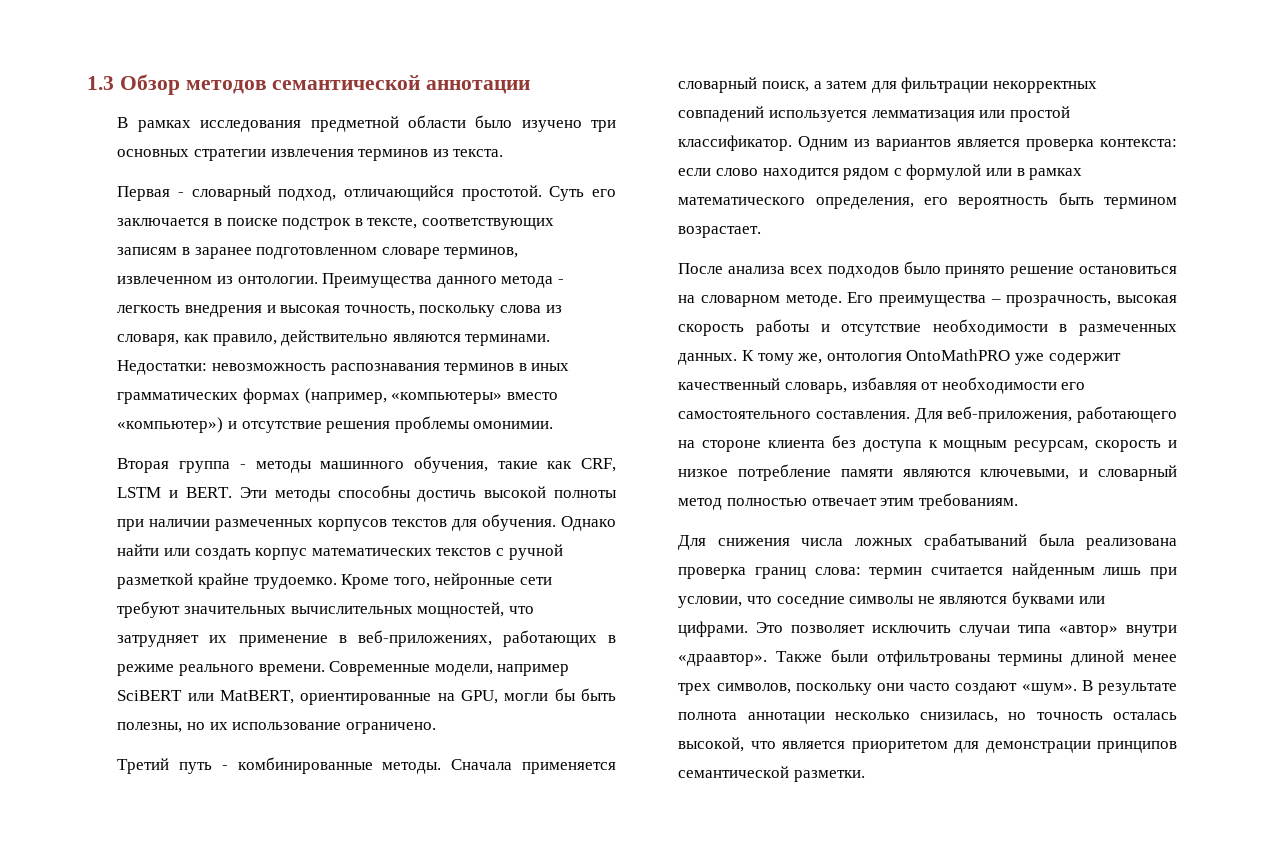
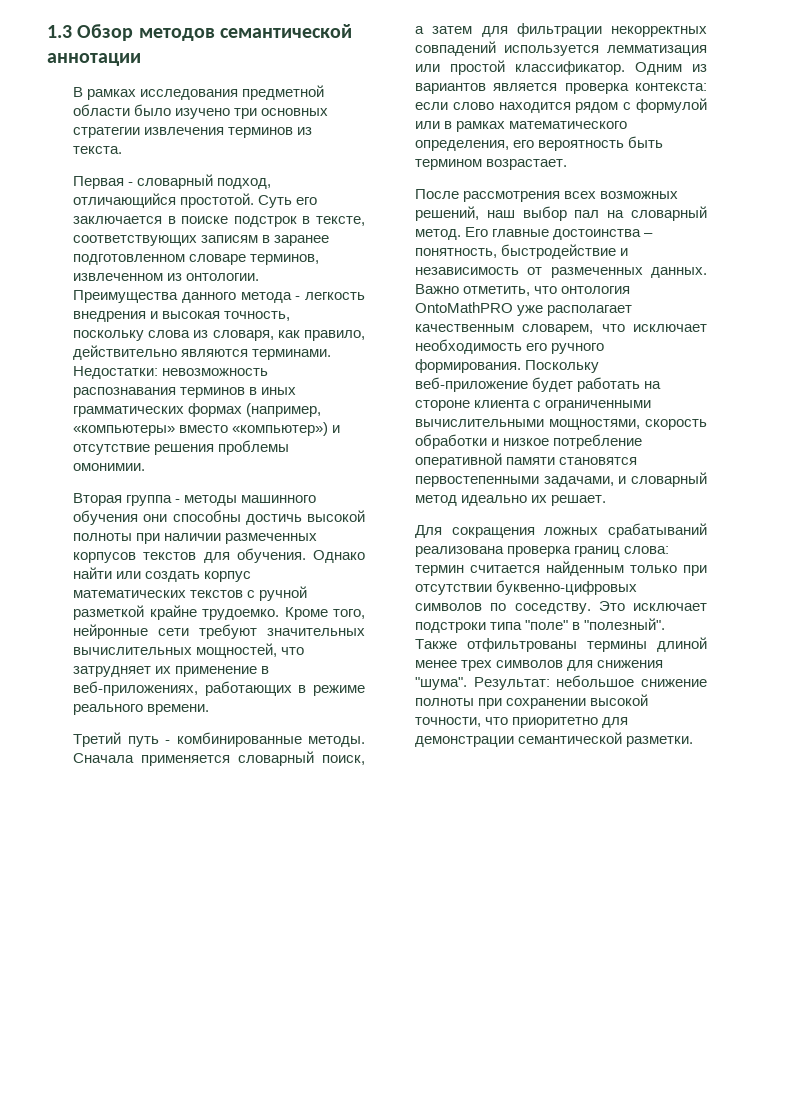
- Вторая группа - методы машинного обучения, такие как CRF, LSTM и BERT. Эти методы способны достичь высокой полноты при наличии размеченных корпусов текстов для обучения.
+ Вторая группа - методы машинного обучения они способны достичь высокой полноты при наличии размеченных корпусов текстов для обучения.
- Современные модели, например SciBERT или MatBERT, ориентированные на GPU, могли бы быть полезны, но их использование ограничено.
- После анализа всех подходов было принято решение остановиться на словарном методе. Его преимущества – прозрачность, высокая скорость работы и отсутствие необходимости в размеченных данных. К тому же, онтология OntoMathPRO уже содержит качественный словарь, избавляя от необходимости его самостоятельного составления. Для веб-приложения, работающего на стороне клиента без доступа к мощным ресурсам, скорость и низкое потребление памяти являются ключевыми, и словарный метод полностью отвечает этим требованиям.
- Для снижения числа ложных срабатываний была реализована проверка границ слова: термин считается найденным лишь при условии, что соседние символы не являются буквами или цифрами. Это позволяет исключить случаи типа «автор» внутри «драавтор». Также были отфильтрованы термины длиной менее трех символов, поскольку они часто создают «шум». В результате полнота аннотации несколько снизилась, но точность осталась высокой, что является приоритетом для демонстрации принципов семантической разметки.
+ После рассмотрения всех возможных решений, наш выбор пал на словарный метод. Его главные достоинства – понятность, быстродействие и независимость от размеченных данных. Важно отметить, что онтология OntoMathPRO уже располагает качественным словарем, что исключает необходимость его ручного формирования. Поскольку веб-приложение будет работать на стороне клиента с ограниченными вычислительными мощностями, скорость обработки и низкое потребление оперативной памяти становятся первостепенными задачами, и словарный метод идеально их решает.
+ Для сокращения ложных срабатываний реализована проверка границ слова: термин считается найденным только при отсутствии буквенно-цифровых символов по соседству. Это исключает подстроки типа "поле" в "полезный". Также отфильтрованы термины длиной менее трех символов для снижения "шума". Результат: небольшое снижение полноты при сохранении высокой точности, что приоритетно для демонстрации семантической разметки.

